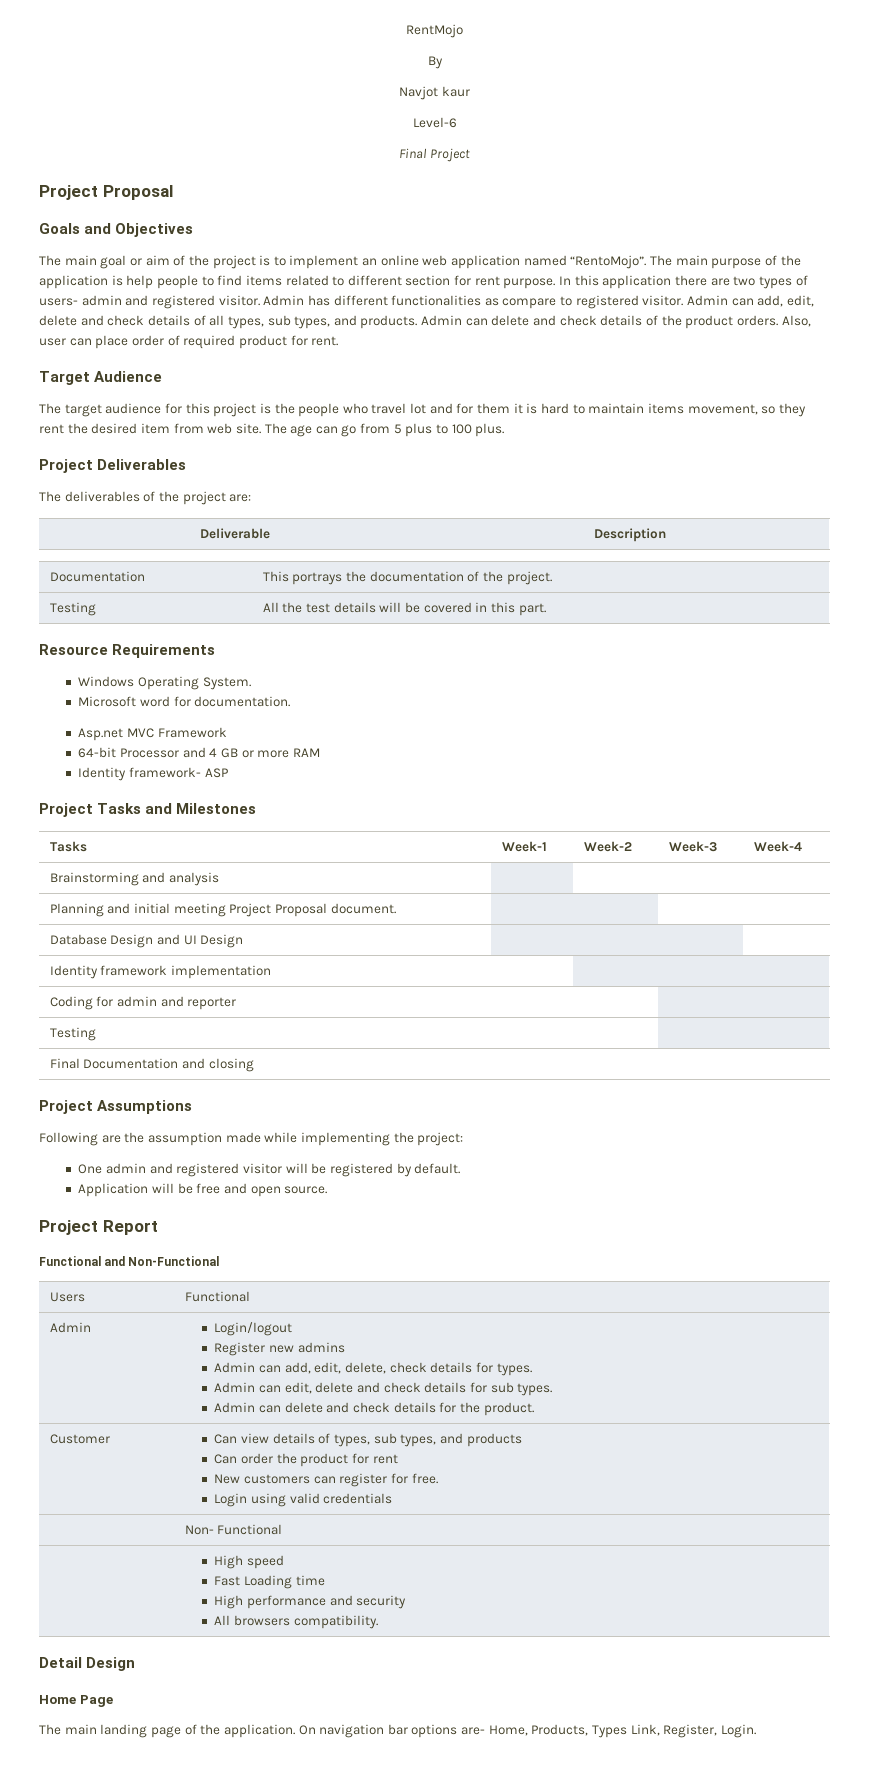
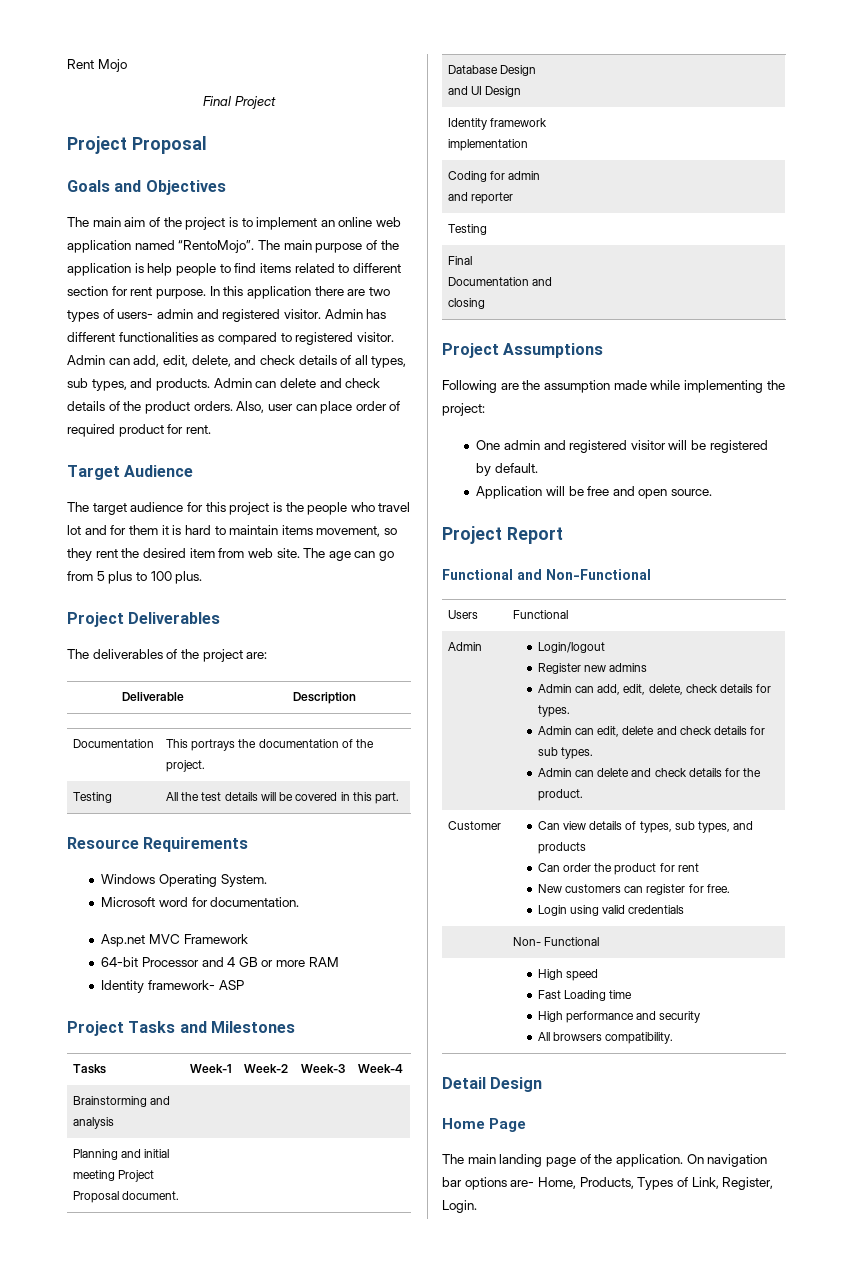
- RentMojo
- By
- Navjot kaur
- Level-6
+ Rent Mojo
- The main goal or aim of the project is to implement an online web application named “RentoMojo”.
+ The main aim of the project is to implement an online web application named “RentoMojo”.
- Admin has different functionalities as compare to registered visitor.
+ Admin has different functionalities as compared to registered visitor.
- Admin can add, edit, delete and check details of all types, sub types, and products.
+ Admin can add, edit, delete, and check details of all types, sub types, and products.
- On navigation bar options are- Home, Products, Types Link, Register, Login.
+ On navigation bar options are- Home, Products, Types of Link, Register, Login.

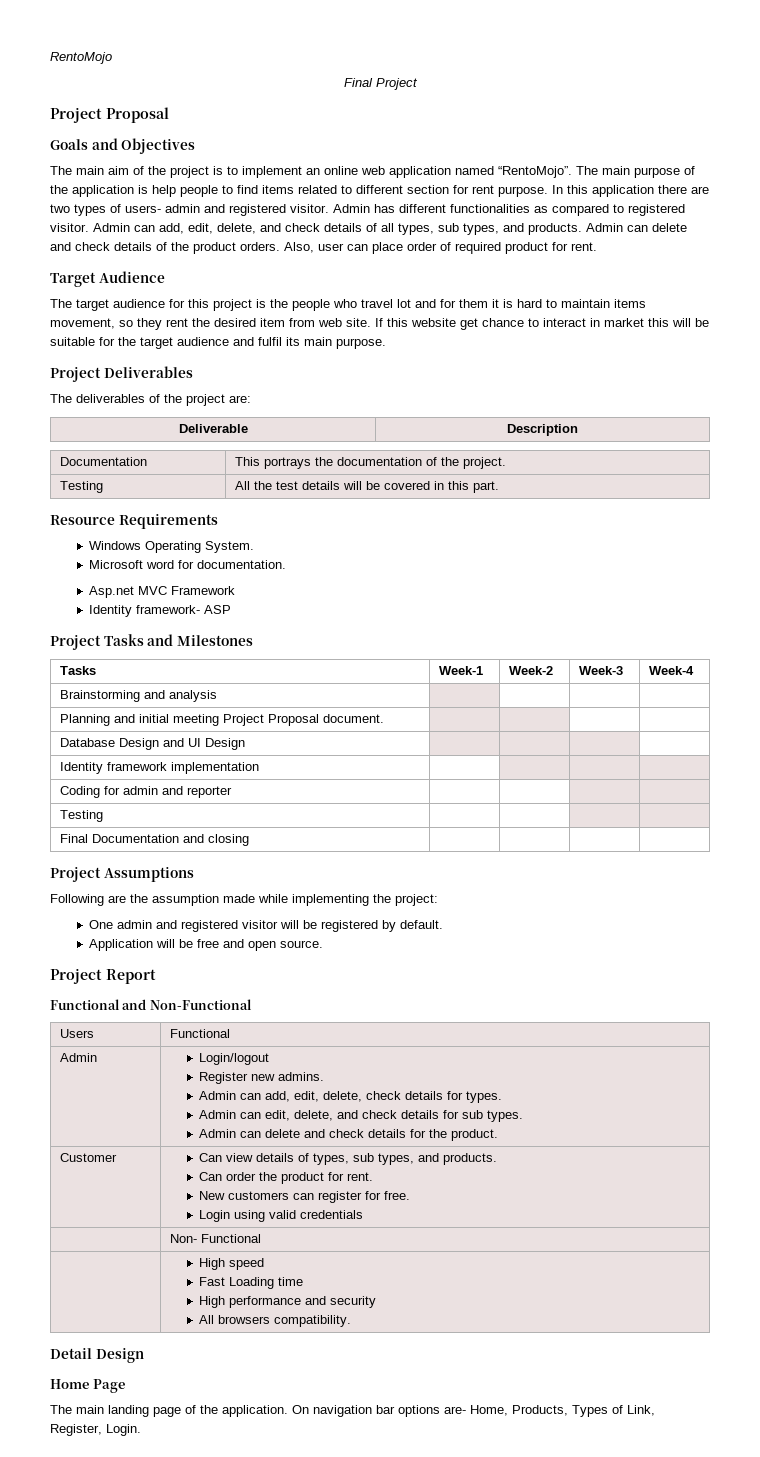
- Rent Mojo
+ RentoMojo
- The age can go from 5 plus to 100 plus.
+ If this website get chance to interact in market this will be suitable for the target audience and fulfil its main purpose.
- 64-bit Processor and 4 GB or more RAM
  Admin | Login/logout
- Register new admins
+ Register new admins.
  Admin can add, edit, delete, check details for types.
- Admin can edit, delete and check details for sub types.
+ Admin can edit, delete, and check details for sub types.
- Customer | Can view details of types, sub types, and products
- Can order the product for rent
+ Customer | Can view details of types, sub types, and products.
+ Can order the product for rent.

